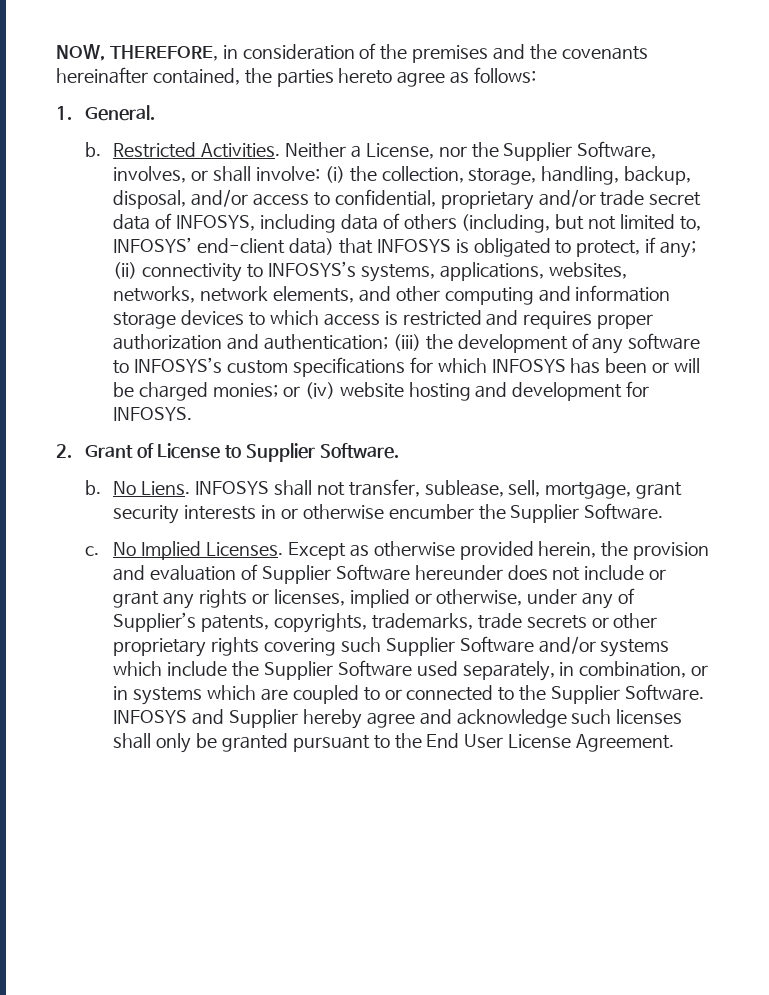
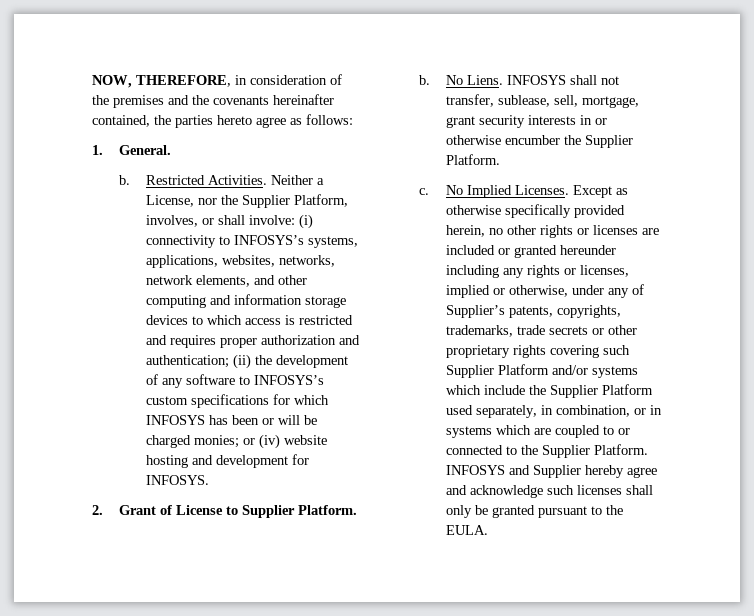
- Neither a License, nor the Supplier Software, involves, or shall involve:
+ Neither a License, nor the Supplier Platform, involves, or shall involve:
- (i) the collection, storage, handling, backup, disposal, and/or access to confidential, proprietary and/or trade secret data of INFOSYS, including data of others (including, but not limited to, INFOSYS’ end-client data) that INFOSYS is obligated to protect, if any; (ii) connectivity to INFOSYS’s systems, applications, websites, networks, network elements, and other computing and information storage devices to which access is restricted and requires proper authorization and authentication;
+ (i) connectivity to INFOSYS’s systems, applications, websites, networks, network elements, and other computing and information storage devices to which access is restricted and requires proper authorization and authentication;
- (iii) the development of any software to INFOSYS’s custom specifications for which INFOSYS has been or will be charged monies;
+ (ii) the development of any software to INFOSYS’s custom specifications for which INFOSYS has been or will be charged monies;
- 2. Grant of License to Supplier Software.
+ 2. Grant of License to Supplier Platform.
- INFOSYS shall not transfer, sublease, sell, mortgage, grant security interests in or otherwise encumber the Supplier Software.
+ INFOSYS shall not transfer, sublease, sell, mortgage, grant security interests in or otherwise encumber the Supplier Platform.
- Except as otherwise provided herein, the provision and evaluation of Supplier Software hereunder does not include or grant any rights or licenses, implied or otherwise, under any of Supplier’s patents, copyrights, trademarks, trade secrets or other proprietary rights covering such Supplier Software and/or systems which include the Supplier Software used separately, in combination, or in systems which are coupled to or connected to the Supplier Software.
+ Except as otherwise specifically provided herein, no other rights or licenses are included or granted hereunder including any rights or licenses, implied or otherwise, under any of Supplier’s patents, copyrights, trademarks, trade secrets or other proprietary rights covering such Supplier Platform and/or systems which include the Supplier Platform used separately, in combination, or in systems which are coupled to or connected to the Supplier Platform.
- INFOSYS and Supplier hereby agree and acknowledge such licenses shall only be granted pursuant to the End User License Agreement.
+ INFOSYS and Supplier hereby agree and acknowledge such licenses shall only be granted pursuant to the EULA.

